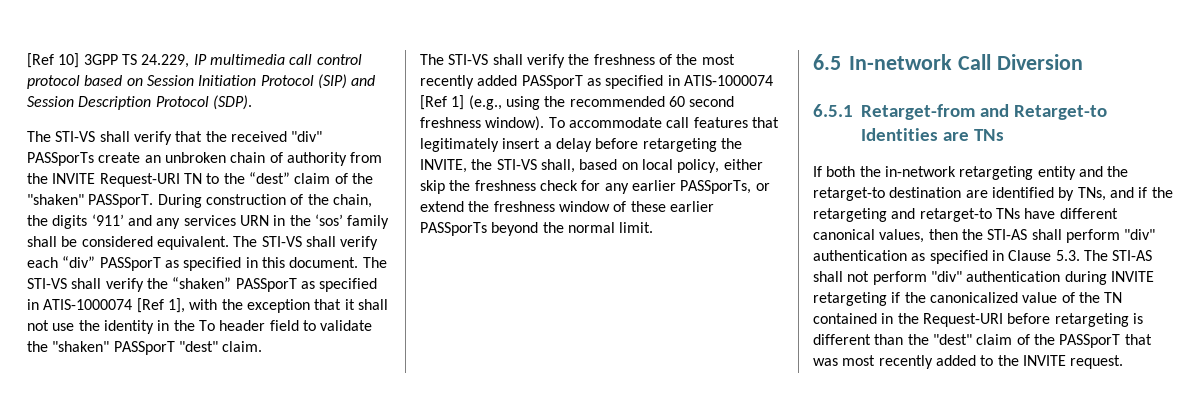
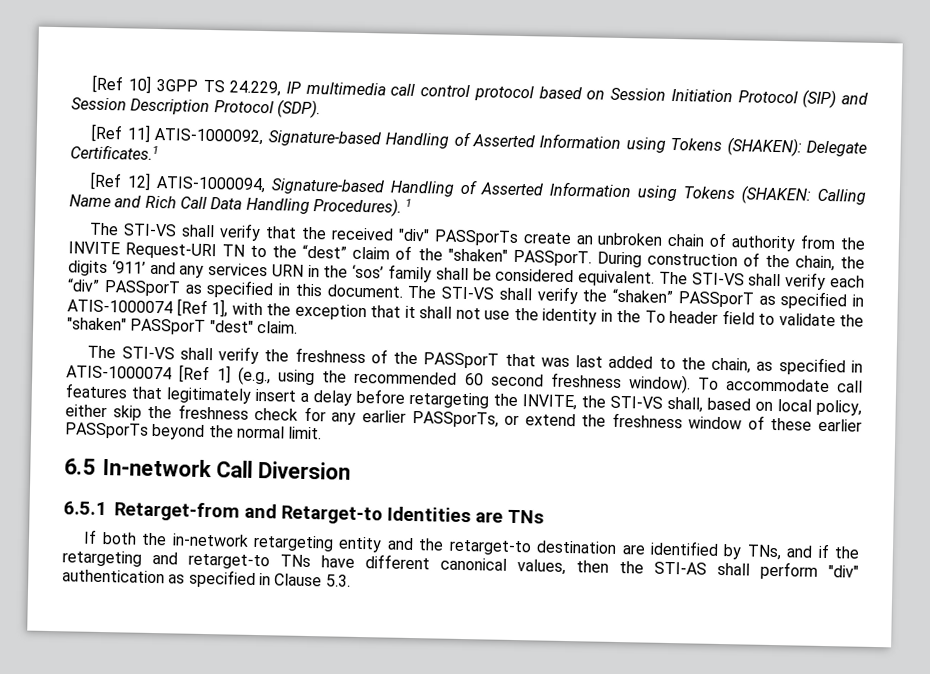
+ [Ref 11] ATIS-1000092, Signature-based Handling of Asserted Information using Tokens (SHAKEN): Delegate Certificates.1
+ [Ref 12] ATIS-1000094, Signature-based Handling of Asserted Information using Tokens (SHAKEN: Calling Name and Rich Call Data Handling Procedures). 1
- The STI-VS shall verify the freshness of the most recently added PASSporT as specified in ATIS-1000074 [Ref 1] (e.g., using the recommended 60 second freshness window).
+ The STI-VS shall verify the freshness of the PASSporT that was last added to the chain, as specified in ATIS-1000074 [Ref 1] (e.g., using the recommended 60 second freshness window).
- If both the in-network retargeting entity and the retarget-to destination are identified by TNs, and if the retargeting and retarget-to TNs have different canonical values, then the STI-AS shall perform "div" authentication as specified in Clause 5.3. The STI-AS shall not perform "div" authentication during INVITE retargeting if the canonicalized value of the TN contained in the Request-URI before retargeting is different than the "dest" claim of the PASSporT that was most recently added to the INVITE request.
+ If both the in-network retargeting entity and the retarget-to destination are identified by TNs, and if the retargeting and retarget-to TNs have different canonical values, then the STI-AS shall perform "div" authentication as specified in Clause 5.3.

